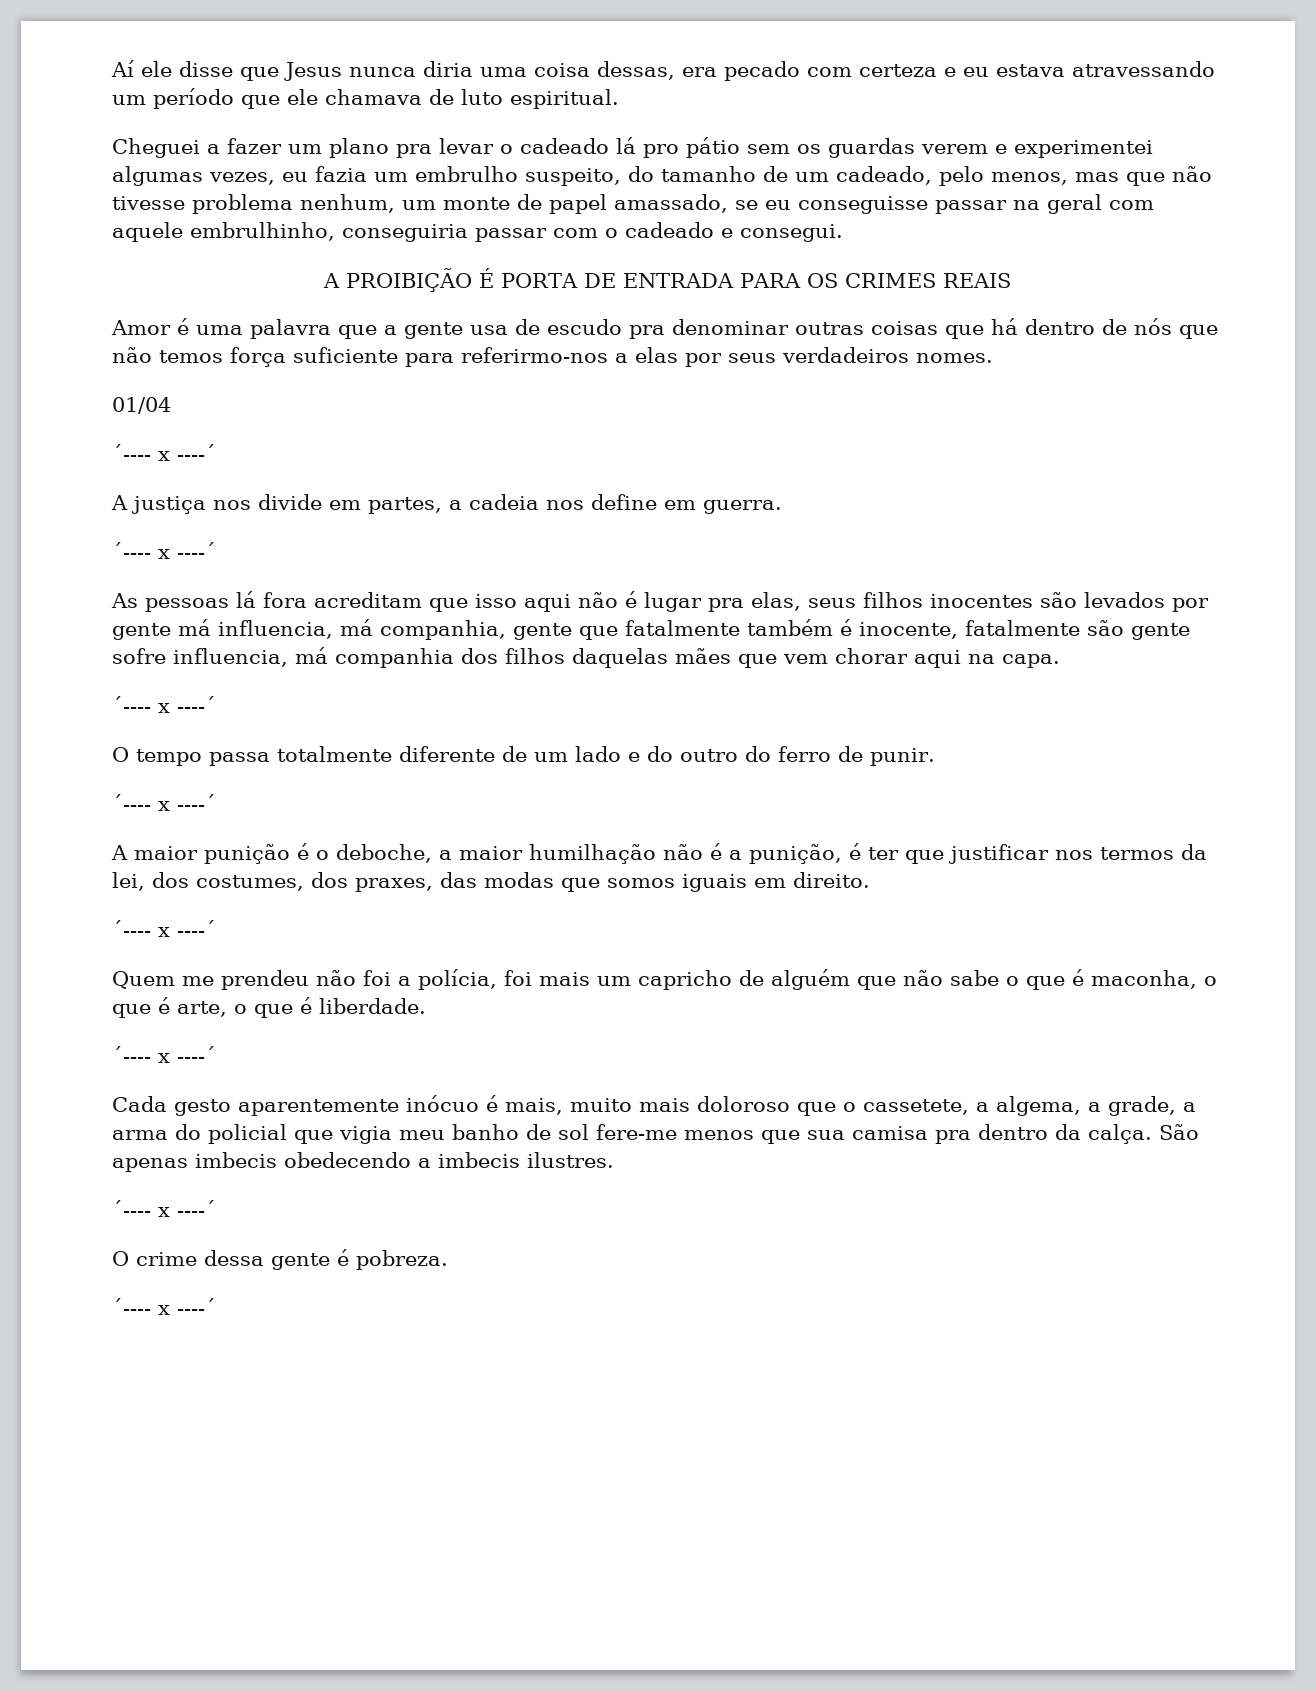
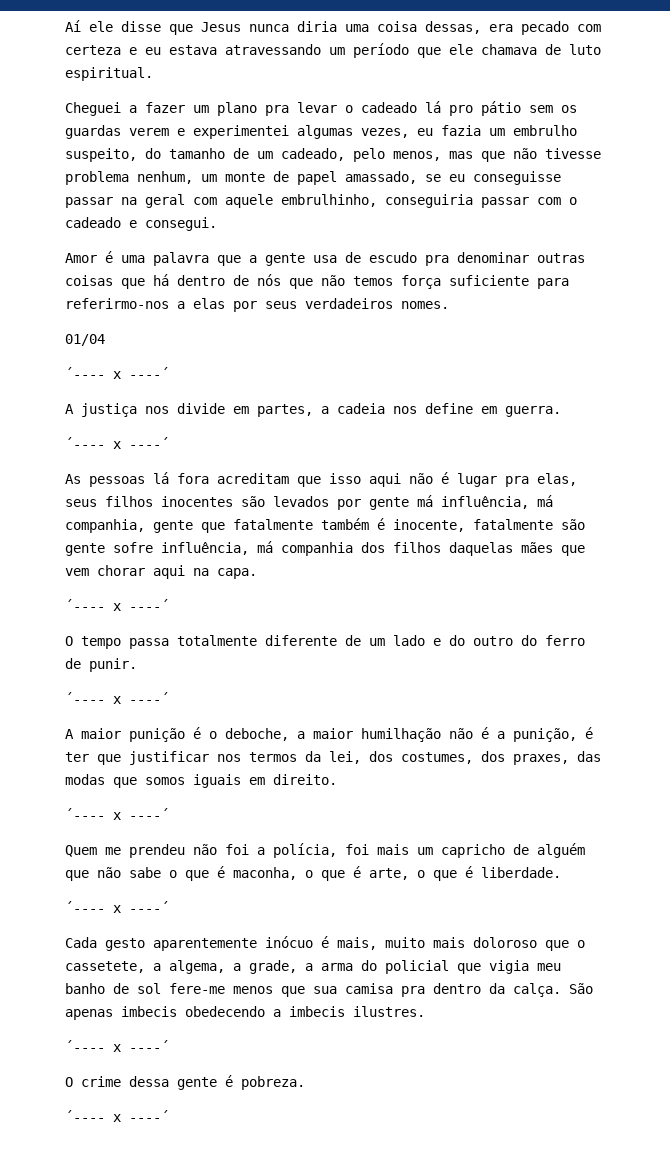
- A PROIBIÇÃO É PORTA DE ENTRADA PARA OS CRIMES REAIS
- As pessoas lá fora acreditam que isso aqui não é lugar pra elas, seus filhos inocentes são levados por gente má influencia, má companhia, gente que fatalmente também é inocente, fatalmente são gente sofre influencia, má companhia dos filhos daquelas mães que vem chorar aqui na capa.
+ As pessoas lá fora acreditam que isso aqui não é lugar pra elas, seus filhos inocentes são levados por gente má influência, má companhia, gente que fatalmente também é inocente, fatalmente são gente sofre influência, má companhia dos filhos daquelas mães que vem chorar aqui na capa.

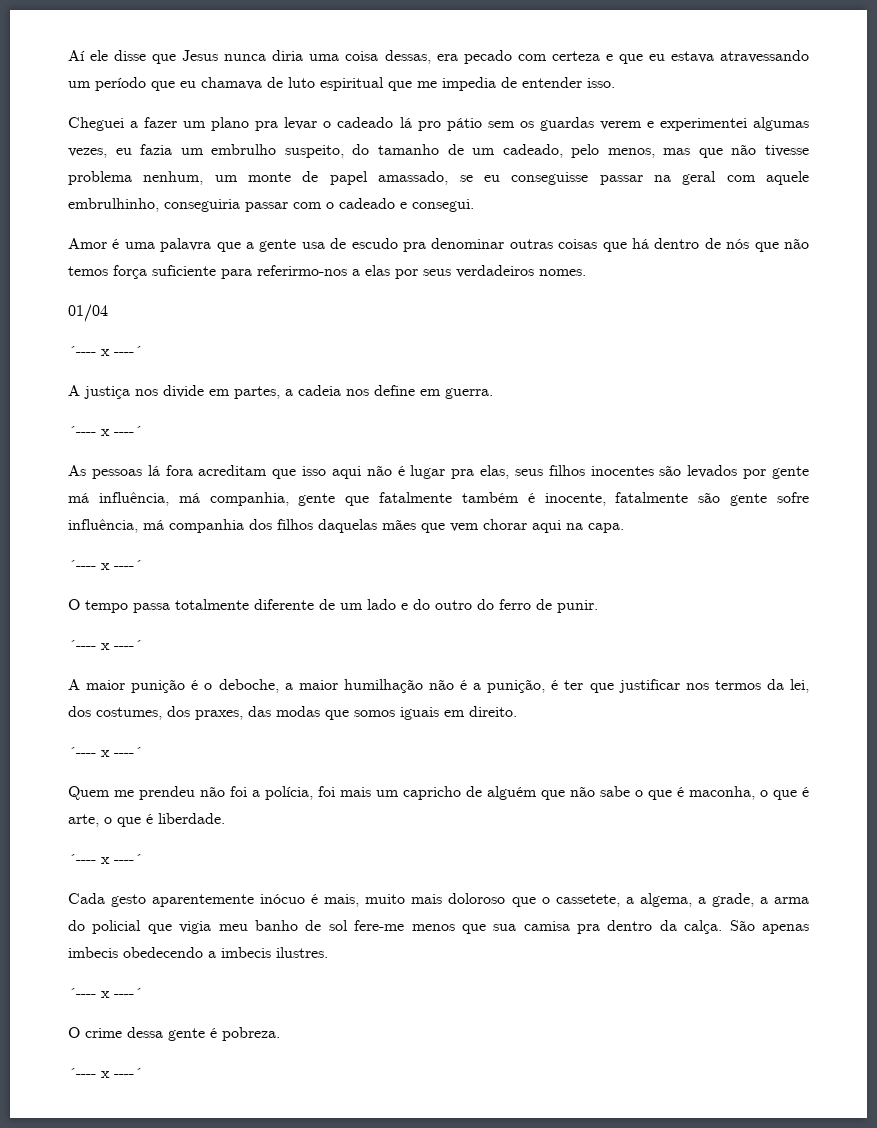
- Aí ele disse que Jesus nunca diria uma coisa dessas, era pecado com certeza e eu estava atravessando um período que ele chamava de luto espiritual.
+ Aí ele disse que Jesus nunca diria uma coisa dessas, era pecado com certeza e que eu estava atravessando um período que eu chamava de luto espiritual que me impedia de entender isso.

